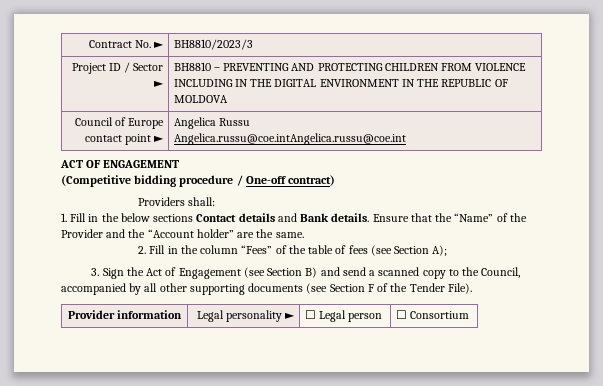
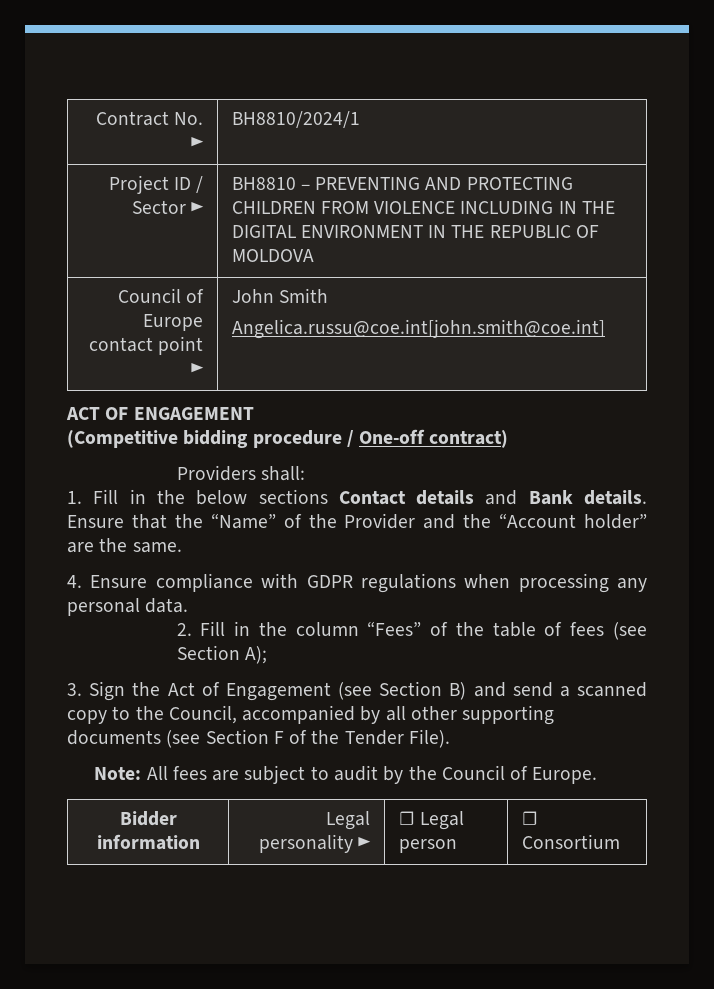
- Contract No. ► | BH8810/2023/3
+ Contract No. ► | BH8810/2024/1
- Council of Europe contact point ► | Angelica Russu
- Angelica.russu@coe.intAngelica.russu@coe.int
+ Council of Europe contact point ► | John Smith
+ Angelica.russu@coe.int[john.smith@coe.int]
+ 4. Ensure compliance with GDPR regulations when processing any personal data.
- Provider information | Legal personality ► | ☐ Legal person | ☐ Consortium
+ Note: All fees are subject to audit by the Council of Europe.
+ Bidder information | Legal personality ► | ☐ Legal person | ☐ Consortium

